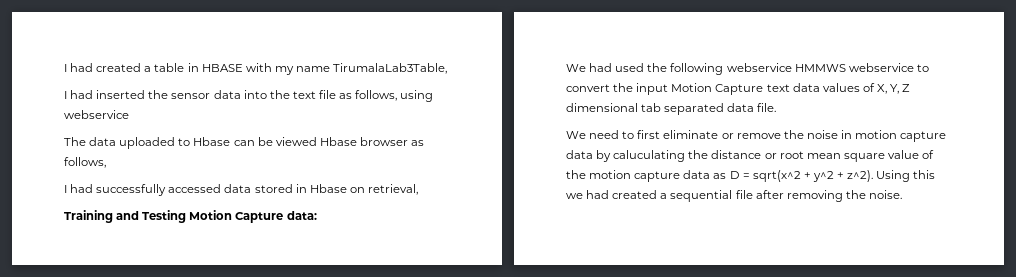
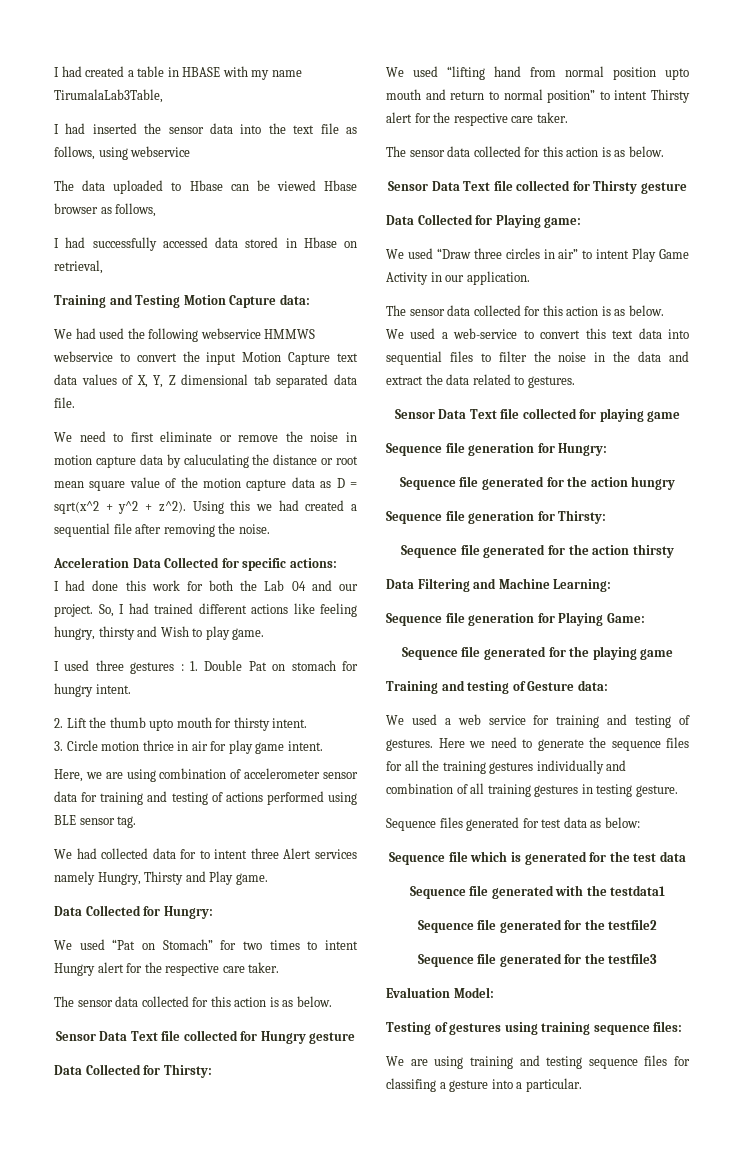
+ Acceleration Data Collected for specific actions:
+ I had done this work for both the Lab 04 and our project. So, I had trained different actions like feeling hungry, thirsty and Wish to play game.
+ I used three gestures : 1. Double Pat on stomach for hungry intent.
+ 2. Lift the thumb upto mouth for thirsty intent.
+ 3. Circle motion thrice in air for play game intent.
+ Here, we are using combination of accelerometer sensor data for training and testing of actions performed using BLE sensor tag.
+ We had collected data for to intent three Alert services namely Hungry, Thirsty and Play game.
+ Data Collected for Hungry:
+ We used “Pat on Stomach” for two times to intent Hungry alert for the respective care taker.
+ The sensor data collected for this action is as below.
+ Sensor Data Text file collected for Hungry gesture
+ Data Collected for Thirsty:
+ We used “lifting hand from normal position upto mouth and return to normal position” to intent Thirsty alert for the respective care taker.
+ The sensor data collected for this action is as below.
+ Sensor Data Text file collected for Thirsty gesture
+ Data Collected for Playing game:
+ We used “Draw three circles in air” to intent Play Game Activity in our application.
+ The sensor data collected for this action is as below.
+ We used a web-service to convert this text data into sequential files to filter the noise in the data and extract the data related to gestures.
+ Sensor Data Text file collected for playing game
+ Sequence file generation for Hungry:
+ Sequence file generated for the action hungry
+ Sequence file generation for Thirsty:
+ Sequence file generated for the action thirsty
+ Data Filtering and Machine Learning:
+ Sequence file generation for Playing Game:
+ Sequence file generated for the playing game
+ Training and testing of Gesture data:
+ We used a web service for training and testing of gestures. Here we need to generate the sequence files for all the training gestures individually and combination of all training gestures in testing gesture.
+ Sequence files generated for test data as below:
+ Sequence file which is generated for the test data
+ Sequence file generated with the testdata1
+ Sequence file generated for the testfile2
+ Sequence file generated for the testfile3
+ Evaluation Model:
+ Testing of gestures using training sequence files:
+ We are using training and testing sequence files for classifing a gesture into a particular.

